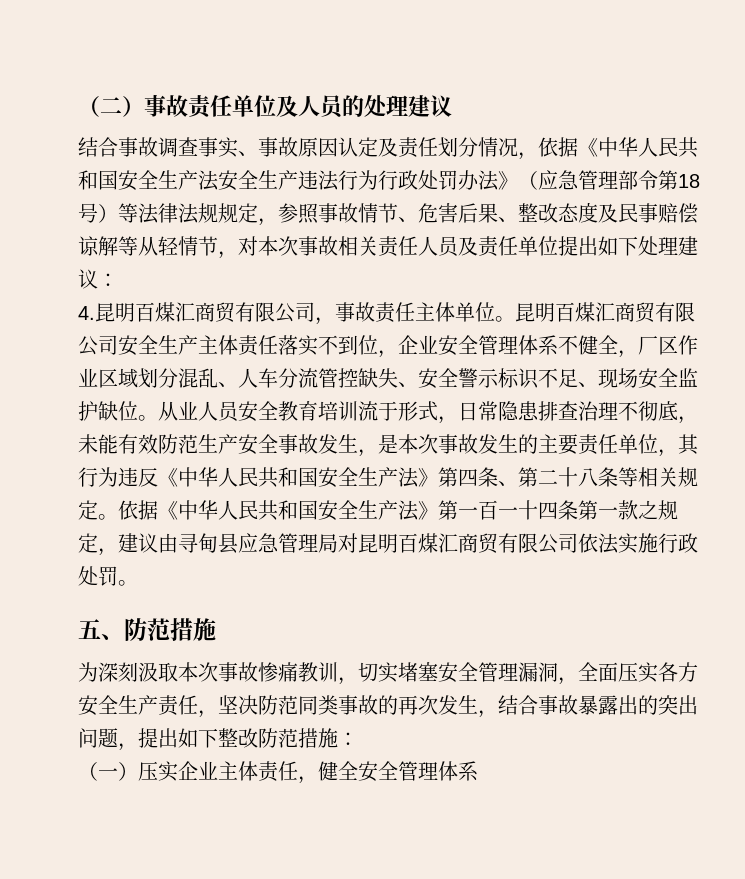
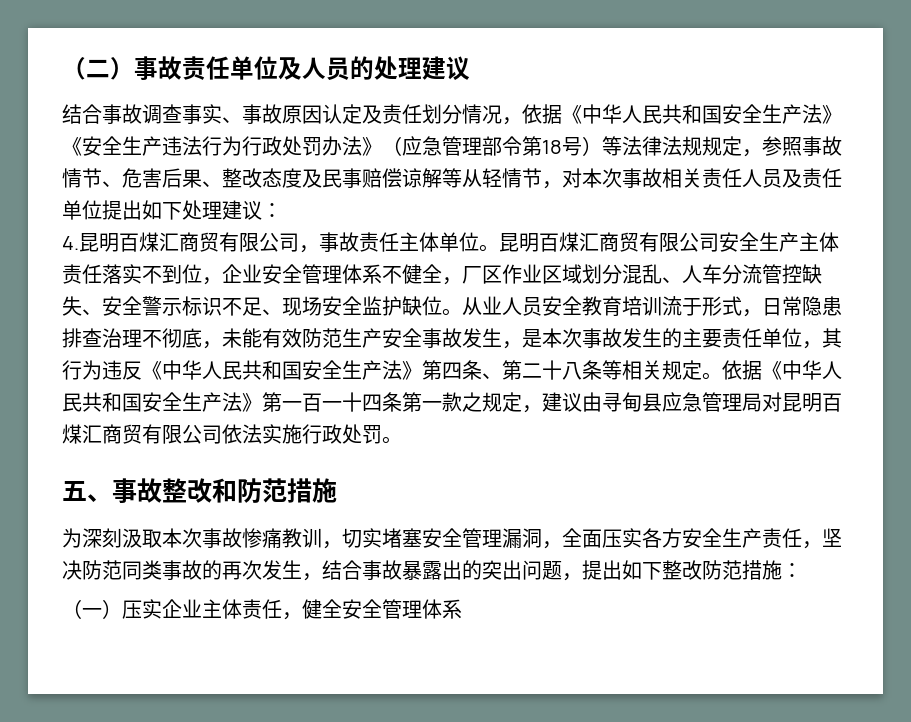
- 结合事故调查事实、事故原因认定及责任划分情况，依据《中华人民共和国安全生产法安全生产违法行为行政处罚办法》（应急管理部令第18号）等法律法规规定，参照事故情节、危害后果、整改态度及民事赔偿谅解等从轻情节，对本次事故相关责任人员及责任单位提出如下处理建议：
+ 结合事故调查事实、事故原因认定及责任划分情况，依据《中华人民共和国安全生产法》《安全生产违法行为行政处罚办法》（应急管理部令第18号）等法律法规规定，参照事故情节、危害后果、整改态度及民事赔偿谅解等从轻情节，对本次事故相关责任人员及责任单位提出如下处理建议：
- 五、防范措施
+ 五、事故整改和防范措施

